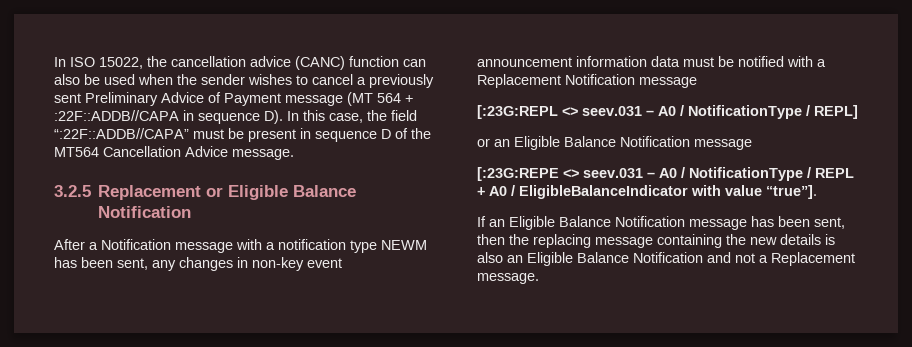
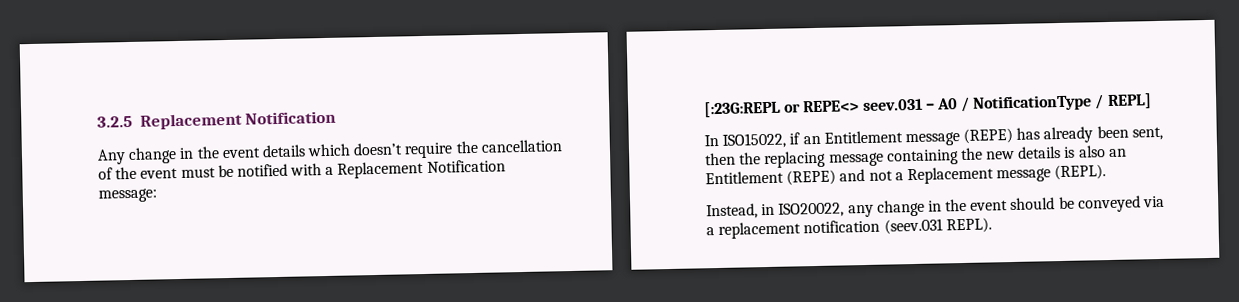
- In ISO 15022, the cancellation advice (CANC) function can also be used when the sender wishes to cancel a previously sent Preliminary Advice of Payment message (MT 564 + :22F::ADDB//CAPA in sequence D). In this case, the field “:22F::ADDB//CAPA” must be present in sequence D of the MT564 Cancellation Advice message.
- 3.2.5 Replacement or Eligible Balance Notification
- After a Notification message with a notification type NEWM has been sent, any changes in non-key event announcement information data must be notified with a Replacement Notification message
+ 3.2.5 Replacement Notification
+ Any change in the event details which doesn’t require the cancellation of the event must be notified with a Replacement Notification message:
- [:23G:REPL <> seev.031 – A0 / NotificationType / REPL]
+ [:23G:REPL or REPE<> seev.031 – A0 / NotificationType / REPL]
- or an Eligible Balance Notification message
- [:23G:REPE <> seev.031 – A0 / NotificationType / REPL + A0 / EligibleBalanceIndicator with value “true”].
- If an Eligible Balance Notification message has been sent, then the replacing message containing the new details is also an Eligible Balance Notification and not a Replacement message.
+ In ISO15022, if an Entitlement message (REPE) has already been sent, then the replacing message containing the new details is also an Entitlement (REPE) and not a Replacement message (REPL).
+ Instead, in ISO20022, any change in the event should be conveyed via a replacement notification (seev.031 REPL).

